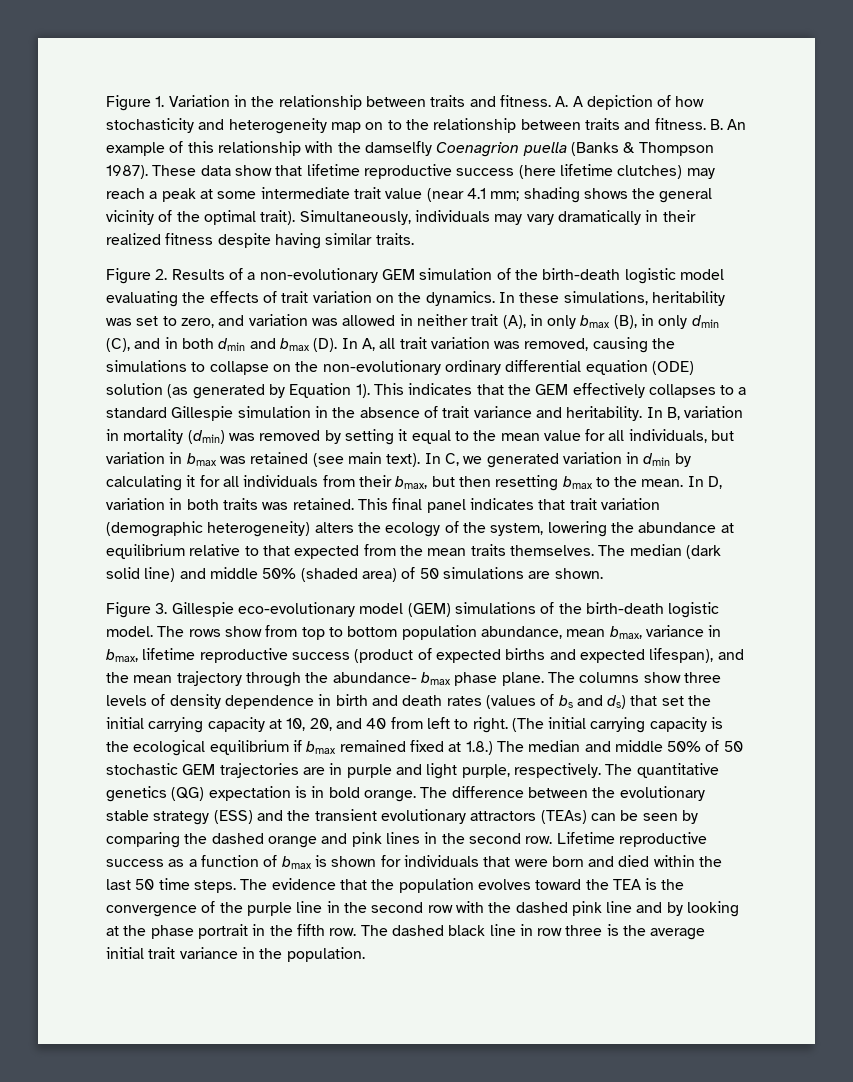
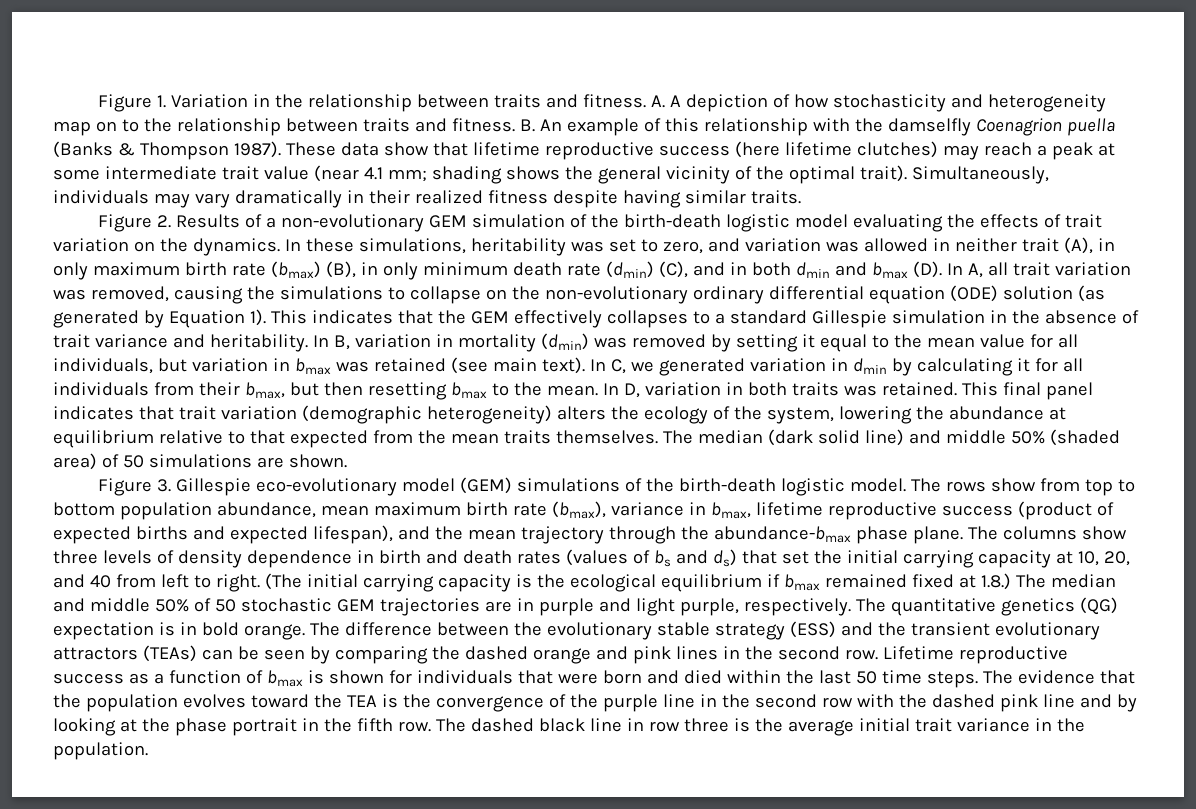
- In these simulations, heritability was set to zero, and variation was allowed in neither trait (A), in only bmax (B), in only dmin (C), and in both dmin and bmax (D). In A, all trait variation was removed, causing the simulations to collapse on the non-evolutionary ordinary differential equation (ODE) solution (as generated by Equation 1).
+ In these simulations, heritability was set to zero, and variation was allowed in neither trait (A), in only maximum birth rate (bmax) (B), in only minimum death rate (dmin) (C), and in both dmin and bmax (D). In A, all trait variation was removed, causing the simulations to collapse on the non-evolutionary ordinary differential equation (ODE) solution (as generated by Equation 1).
- The rows show from top to bottom population abundance, mean bmax, variance in bmax, lifetime reproductive success (product of expected births and expected lifespan), and the mean trajectory through the abundance- bmax phase plane.
+ The rows show from top to bottom population abundance, mean maximum birth rate (bmax), variance in bmax, lifetime reproductive success (product of expected births and expected lifespan), and the mean trajectory through the abundance-bmax phase plane.

